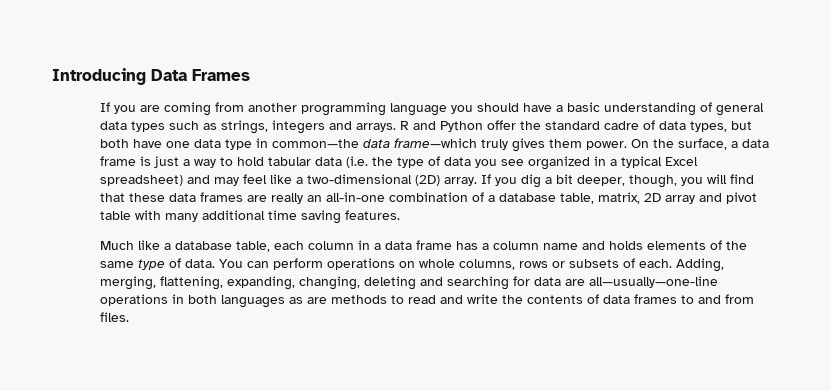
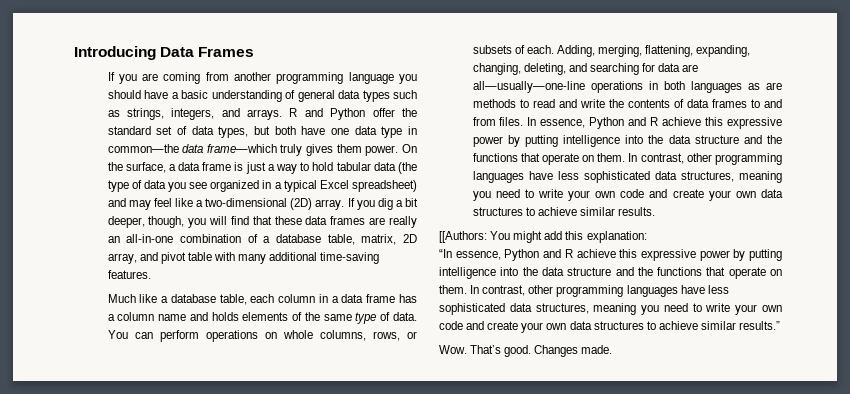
- If you are coming from another programming language you should have a basic understanding of general data types such as strings, integers and arrays.
+ If you are coming from another programming language you should have a basic understanding of general data types such as strings, integers, and arrays.
- R and Python offer the standard cadre of data types, but both have one data type in common—the data frame—which truly gives them power.
+ R and Python offer the standard set of data types, but both have one data type in common—the data frame—which truly gives them power.
- On the surface, a data frame is just a way to hold tabular data (i.e. the type of data you see organized in a typical Excel spreadsheet) and may feel like a two-dimensional (2D) array.
+ On the surface, a data frame is just a way to hold tabular data (the type of data you see organized in a typical Excel spreadsheet) and may feel like a two-dimensional (2D) array.
- If you dig a bit deeper, though, you will find that these data frames are really an all-in-one combination of a database table, matrix, 2D array and pivot table with many additional time saving features.
+ If you dig a bit deeper, though, you will find that these data frames are really an all-in-one combination of a database table, matrix, 2D array, and pivot table with many additional time-saving features.
- You can perform operations on whole columns, rows or subsets of each.
+ You can perform operations on whole columns, rows, or subsets of each.
- Adding, merging, flattening, expanding, changing, deleting and searching for data are all—usually—one-line operations in both languages as are methods to read and write the contents of data frames to and from files.
+ Adding, merging, flattening, expanding, changing, deleting, and searching for data are all—usually—one-line operations in both languages as are methods to read and write the contents of data frames to and from files.
+ In essence, Python and R achieve this expressive power by putting intelligence into the data structure and the functions that operate on them. In contrast, other programming languages have less sophisticated data structures, meaning you need to write your own code and create your own data structures to achieve similar results.
+ [[Authors: You might add this explanation:
+ “In essence, Python and R achieve this expressive power by putting intelligence into the data structure and the functions that operate on them. In contrast, other programming languages have less sophisticated data structures, meaning you need to write your own code and create your own data structures to achieve similar results.”
+ Wow. That’s good. Changes made.

